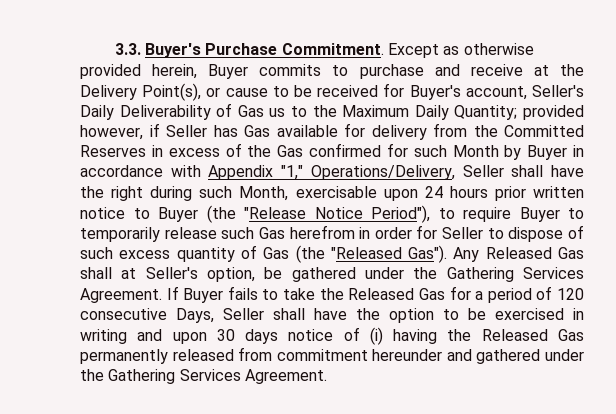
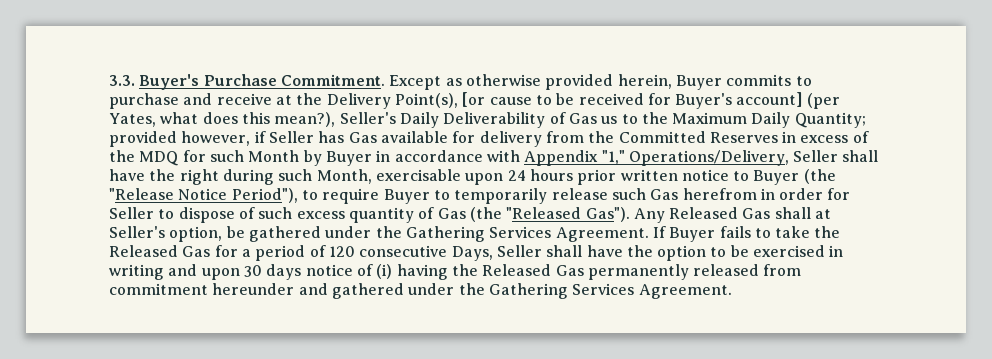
- Except as otherwise provided herein, Buyer commits to purchase and receive at the Delivery Point(s), or cause to be received for Buyer's account, Seller's Daily Deliverability of Gas us to the Maximum Daily Quantity;
+ Except as otherwise provided herein, Buyer commits to purchase and receive at the Delivery Point(s), [or cause to be received for Buyer's account] (per Yates, what does this mean?), Seller's Daily Deliverability of Gas us to the Maximum Daily Quantity;
- provided however, if Seller has Gas available for delivery from the Committed Reserves in excess of the Gas confirmed for such Month by Buyer in accordance with Appendix "1," Operations/Delivery, Seller shall have the right during such Month, exercisable upon 24 hours prior written notice to Buyer (the "Release Notice Period"), to require Buyer to temporarily release such Gas herefrom in order for Seller to dispose of such excess quantity of Gas (the "Released Gas").
+ provided however, if Seller has Gas available for delivery from the Committed Reserves in excess of the MDQ for such Month by Buyer in accordance with Appendix "1," Operations/Delivery, Seller shall have the right during such Month, exercisable upon 24 hours prior written notice to Buyer (the "Release Notice Period"), to require Buyer to temporarily release such Gas herefrom in order for Seller to dispose of such excess quantity of Gas (the "Released Gas").

